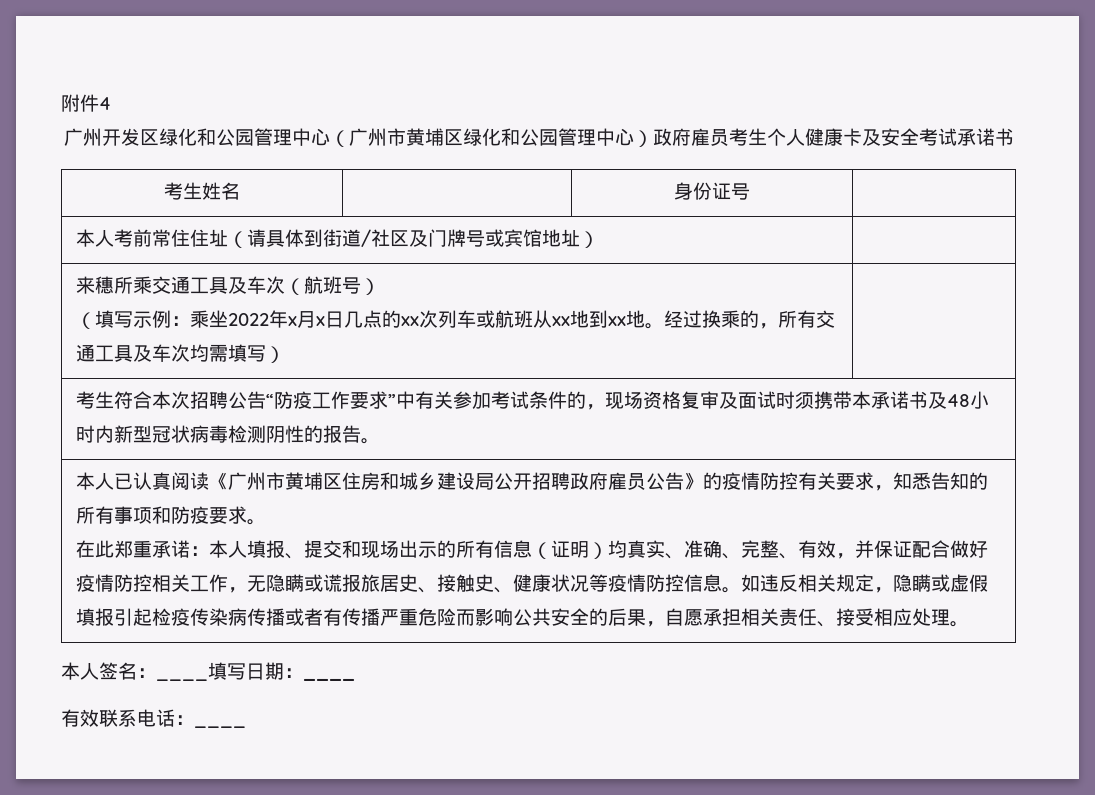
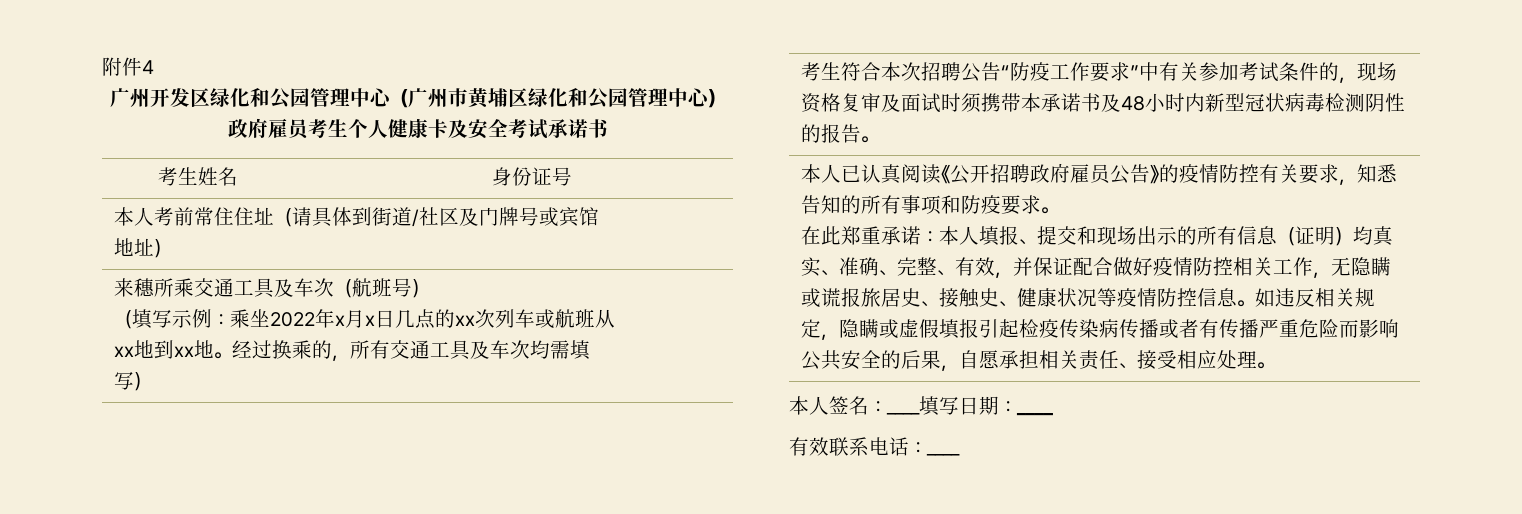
- 本人已认真阅读《广州市黄埔区住房和城乡建设局公开招聘政府雇员公告》的疫情防控有关要求，知悉告知的所有事项和防疫要求。
+ 本人已认真阅读《公开招聘政府雇员公告》的疫情防控有关要求，知悉告知的所有事项和防疫要求。

